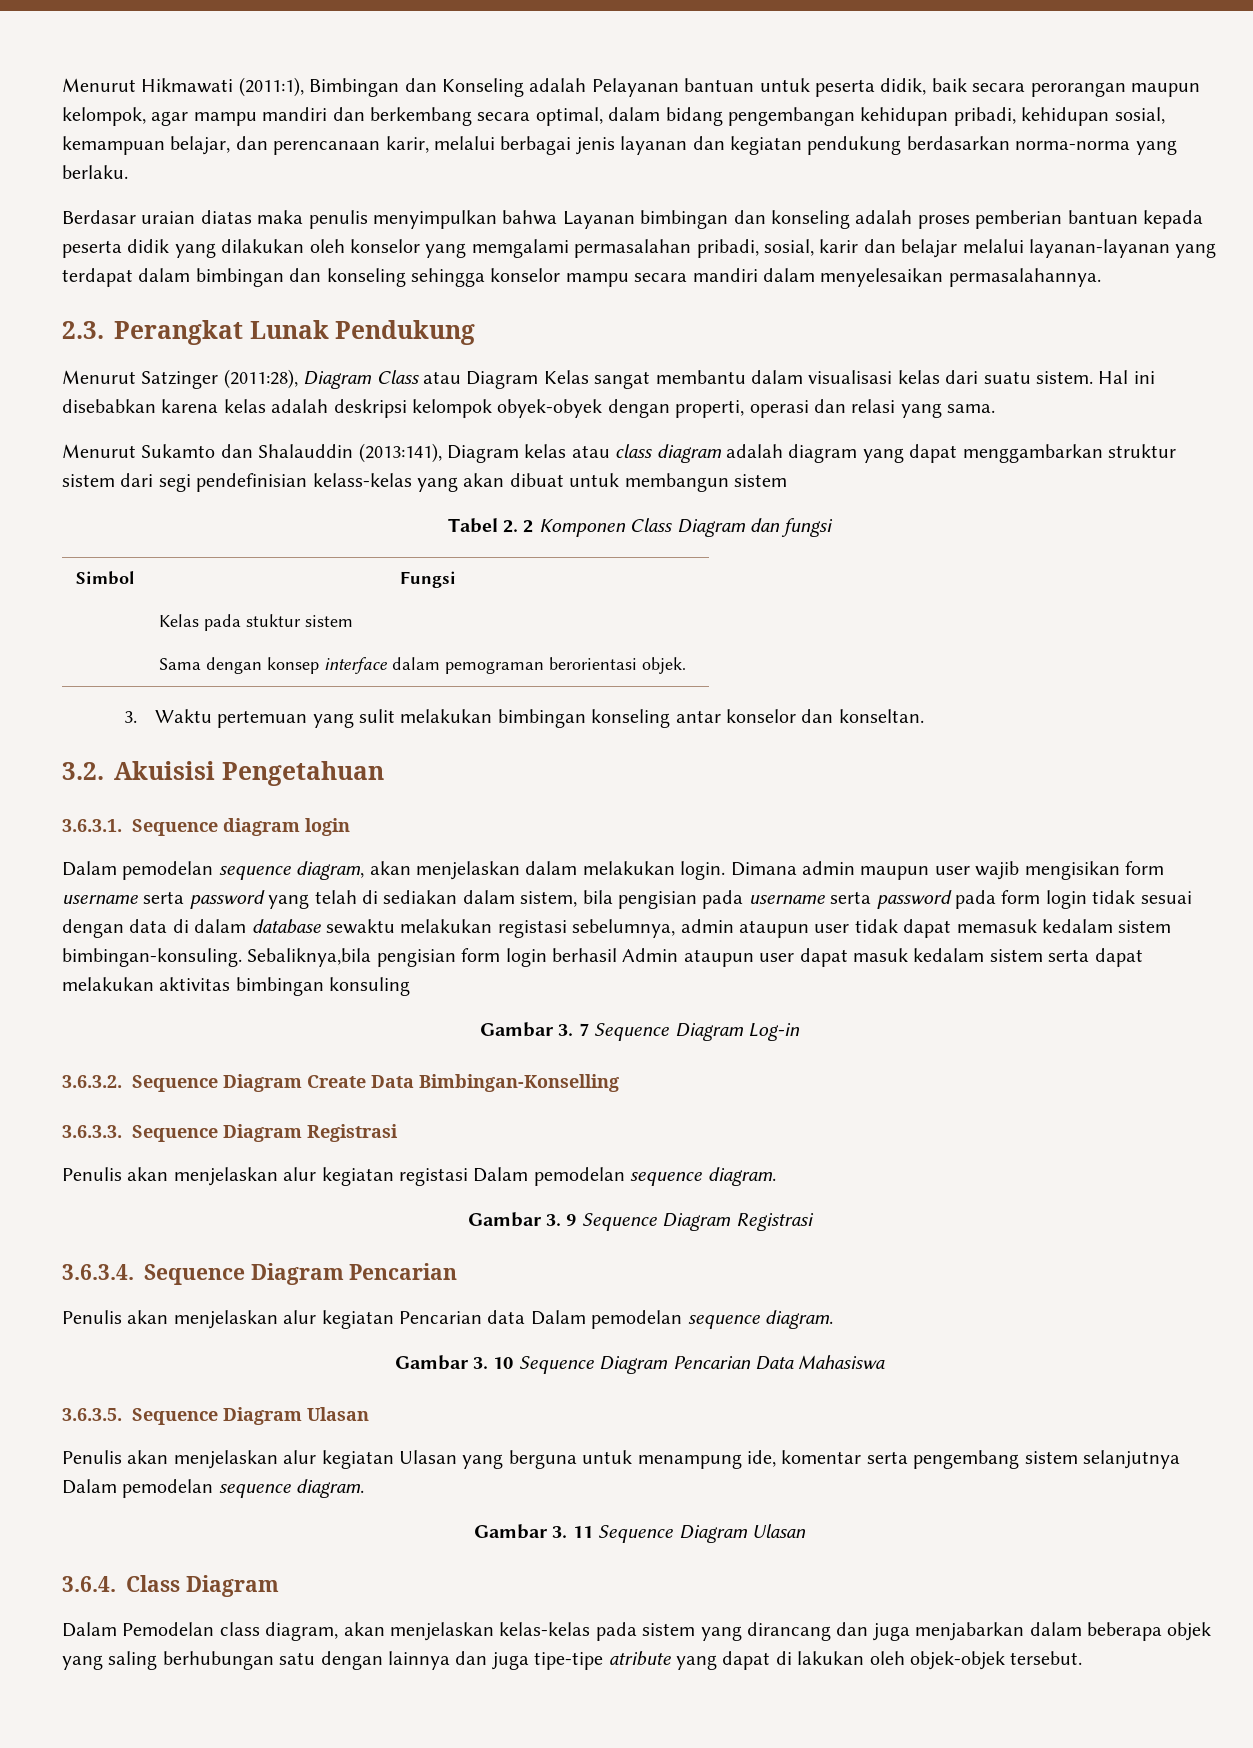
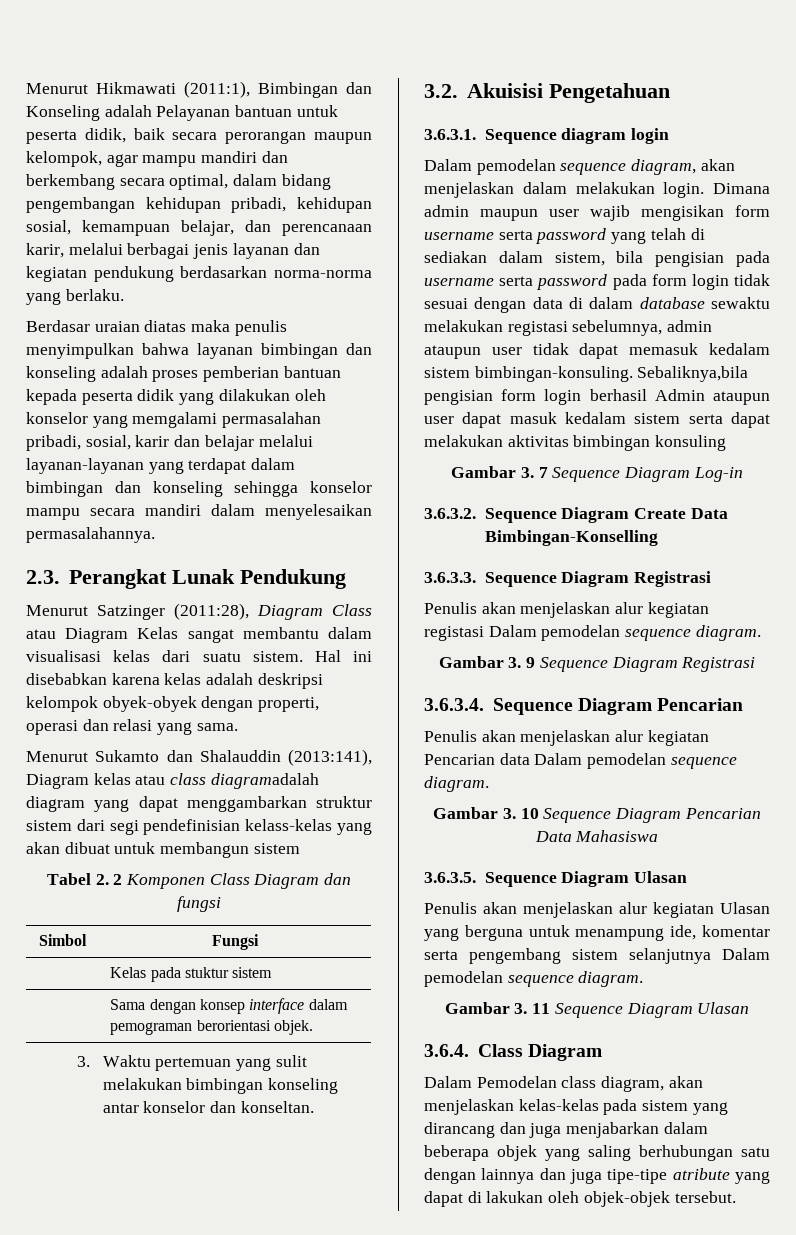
- Berdasar uraian diatas maka penulis menyimpulkan bahwa Layanan bimbingan dan konseling adalah proses pemberian bantuan kepada peserta didik yang dilakukan oleh konselor yang memgalami permasalahan pribadi, sosial, karir dan belajar melalui layanan-layanan yang terdapat dalam bimbingan dan konseling sehingga konselor mampu secara mandiri dalam menyelesaikan permasalahannya.
+ Berdasar uraian diatas maka penulis menyimpulkan bahwa layanan bimbingan dan konseling adalah proses pemberian bantuan kepada peserta didik yang dilakukan oleh konselor yang memgalami permasalahan pribadi, sosial, karir dan belajar melalui layanan-layanan yang terdapat dalam bimbingan dan konseling sehingga konselor mampu secara mandiri dalam menyelesaikan permasalahannya.
- Menurut Sukamto dan Shalauddin (2013:141), Diagram kelas atau class diagram adalah diagram yang dapat menggambarkan struktur sistem dari segi pendefinisian kelass-kelas yang akan dibuat untuk membangun sistem
+ Menurut Sukamto dan Shalauddin (2013:141), Diagram kelas atau class diagramadalah diagram yang dapat menggambarkan struktur sistem dari segi pendefinisian kelass-kelas yang akan dibuat untuk membangun sistem

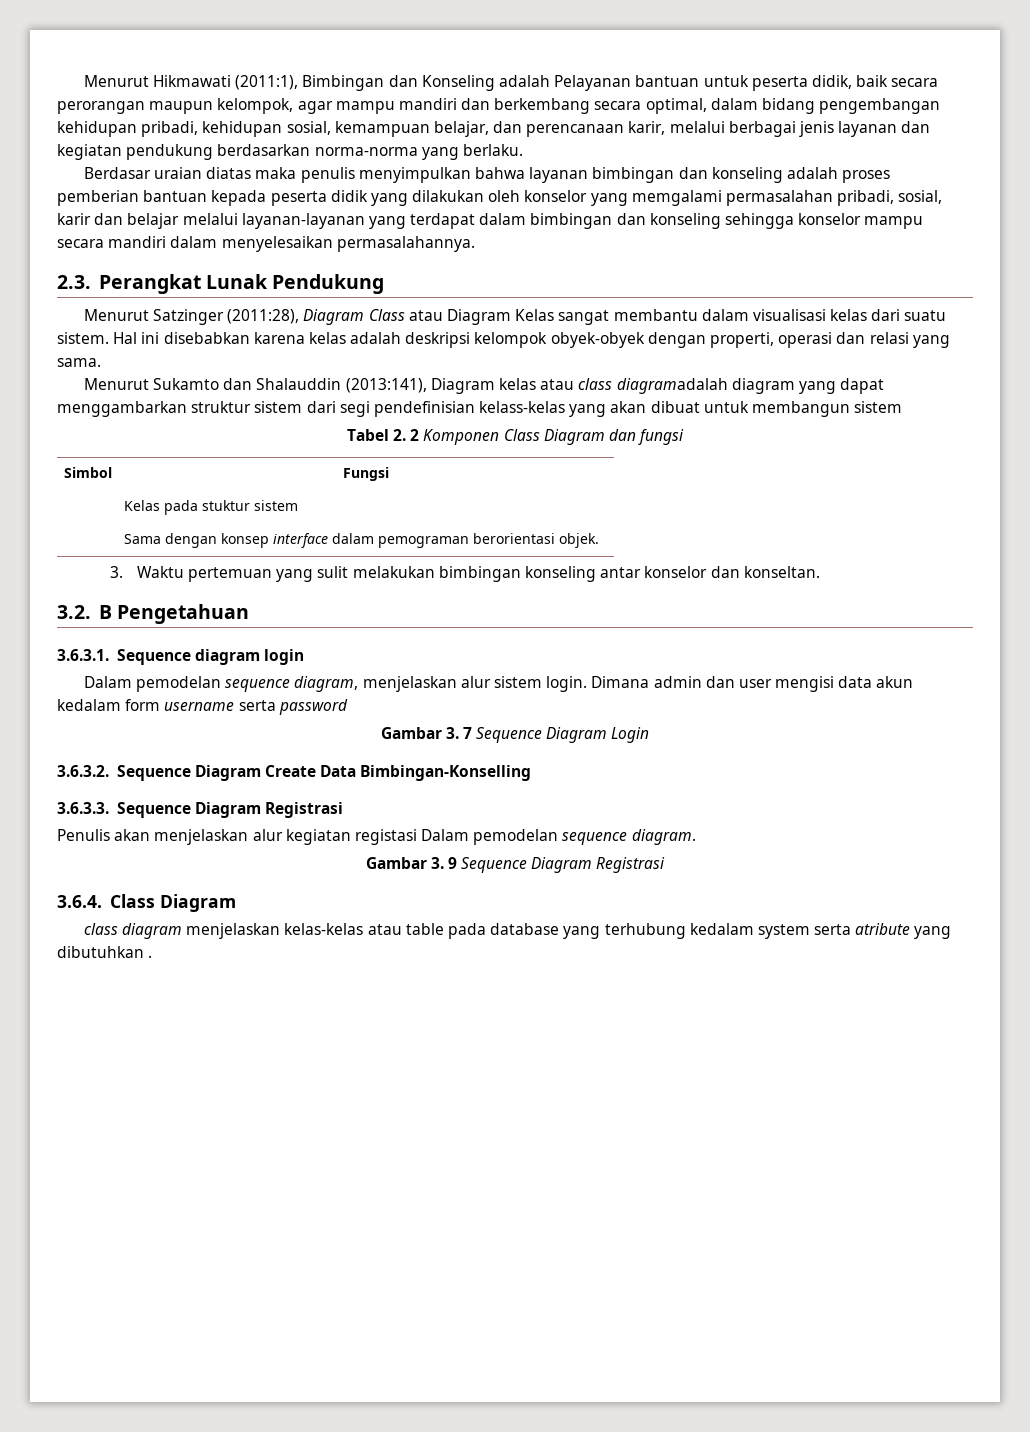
- 3.2. Akuisisi Pengetahuan
+ 3.2. B Pengetahuan
- Dalam pemodelan sequence diagram, akan menjelaskan dalam melakukan login. Dimana admin maupun user wajib mengisikan form username serta password yang telah di sediakan dalam sistem, bila pengisian pada username serta password pada form login tidak sesuai dengan data di dalam database sewaktu melakukan registasi sebelumnya, admin ataupun user tidak dapat memasuk kedalam sistem bimbingan-konsuling. Sebaliknya,bila pengisian form login berhasil Admin ataupun user dapat masuk kedalam sistem serta dapat melakukan aktivitas bimbingan konsuling
+ Dalam pemodelan sequence diagram, menjelaskan alur sistem login. Dimana admin dan user mengisi data akun kedalam form username serta password
- Gambar 3. 7 Sequence Diagram Log-in
+ Gambar 3. 7 Sequence Diagram Login
- 3.6.3.4. Sequence Diagram Pencarian
- Penulis akan menjelaskan alur kegiatan Pencarian data Dalam pemodelan sequence diagram.
- Gambar 3. 10 Sequence Diagram Pencarian Data Mahasiswa
- 3.6.3.5. Sequence Diagram Ulasan
- Penulis akan menjelaskan alur kegiatan Ulasan yang berguna untuk menampung ide, komentar serta pengembang sistem selanjutnya Dalam pemodelan sequence diagram.
- Gambar 3. 11 Sequence Diagram Ulasan
  3.6.4. Class Diagram
- Dalam Pemodelan class diagram, akan menjelaskan kelas-kelas pada sistem yang dirancang dan juga menjabarkan dalam beberapa objek yang saling berhubungan satu dengan lainnya dan juga tipe-tipe atribute yang dapat di lakukan oleh objek-objek tersebut.
+ class diagram menjelaskan kelas-kelas atau table pada database yang terhubung kedalam system serta atribute yang dibutuhkan .

